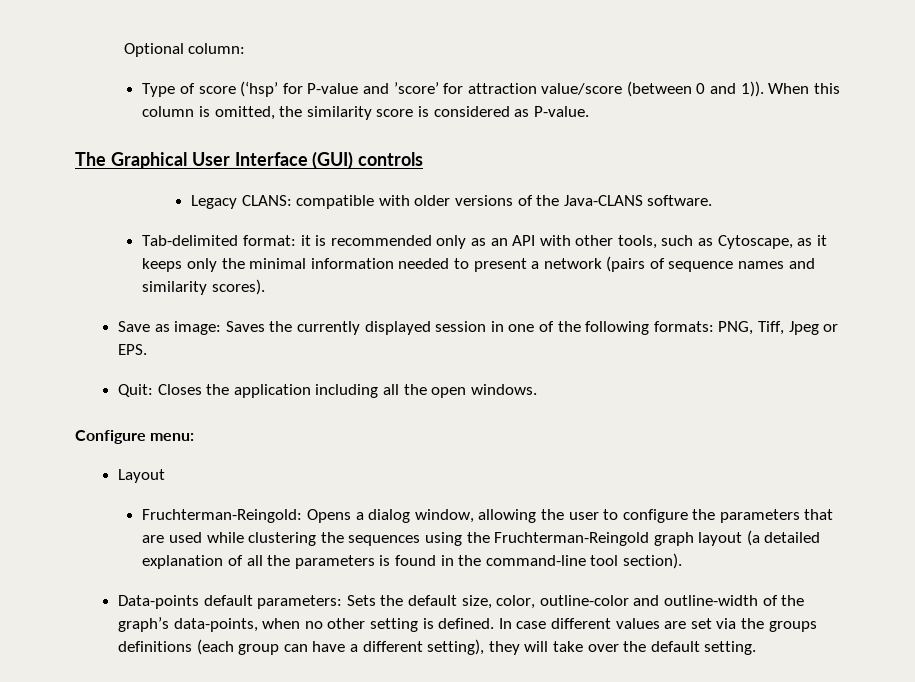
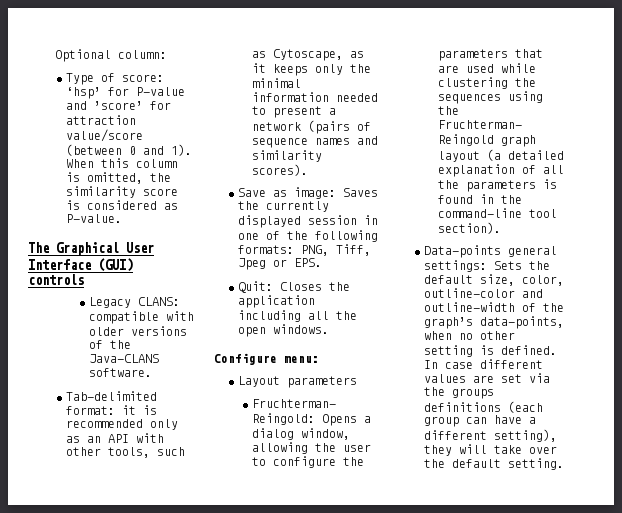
- Type of score (‘hsp’ for P-value and ’score’ for attraction value/score (between 0 and 1)).
+ Type of score: ‘hsp’ for P-value and ’score’ for attraction value/score (between 0 and 1).
- Layout
+ Layout parameters
- Data-points default parameters: Sets the default size, color, outline-color and outline-width of the graph’s data-points, when no other setting is defined.
+ Data-points general settings: Sets the default size, color, outline-color and outline-width of the graph’s data-points, when no other setting is defined.

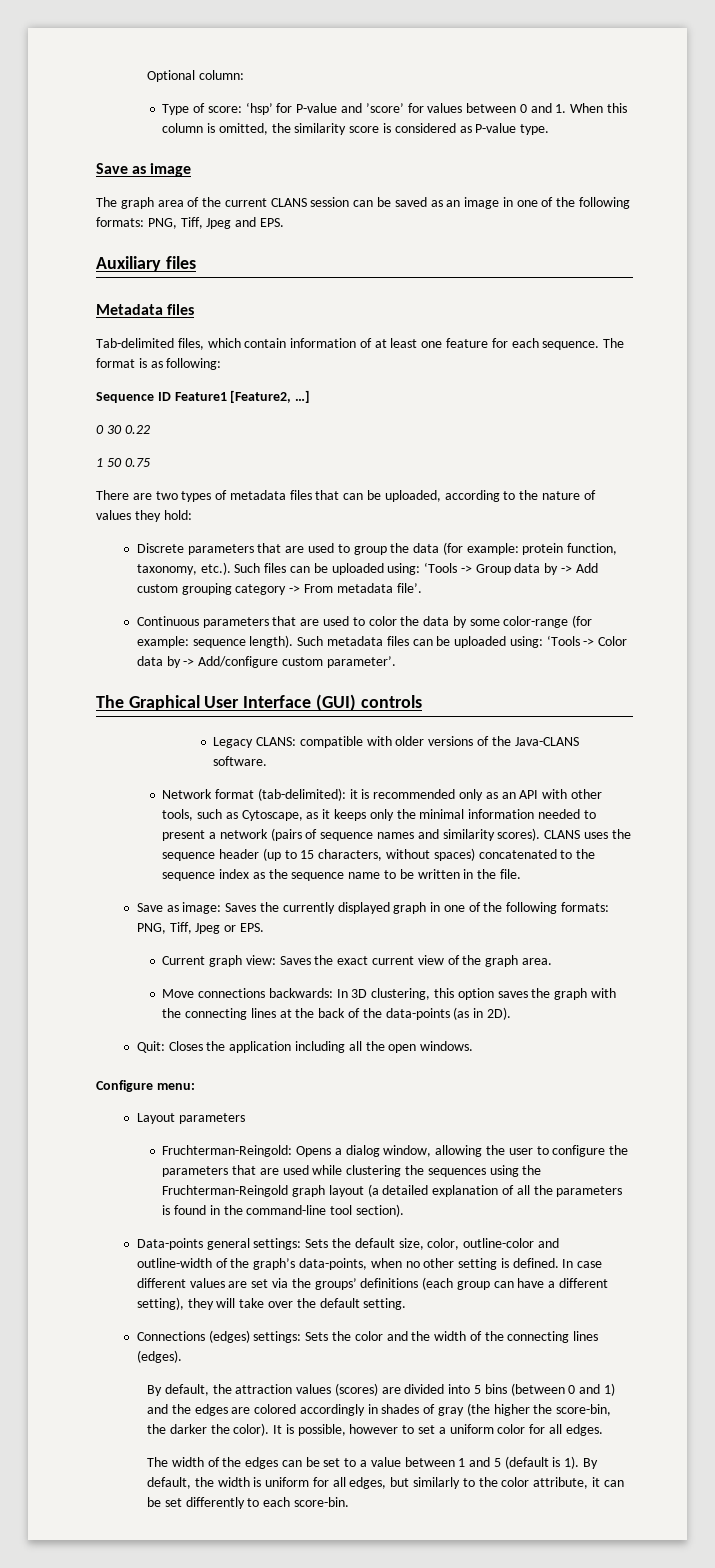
- Type of score: ‘hsp’ for P-value and ’score’ for attraction value/score (between 0 and 1). When this column is omitted, the similarity score is considered as P-value.
+ Type of score: ‘hsp’ for P-value and ’score’ for values between 0 and 1. When this column is omitted, the similarity score is considered as P-value type.
+ Save as image
+ The graph area of the current CLANS session can be saved as an image in one of the following formats: PNG, Tiff, Jpeg and EPS.
+ Auxiliary files
+ Metadata files
+ Tab-delimited files, which contain information of at least one feature for each sequence. The format is as following:
+ Sequence ID Feature1 [Feature2, …]
+ 0 30 0.22
+ 1 50 0.75
+ There are two types of metadata files that can be uploaded, according to the nature of values they hold:
+ Discrete parameters that are used to group the data (for example: protein function, taxonomy, etc.). Such files can be uploaded using: ‘Tools -> Group data by -> Add custom grouping category -> From metadata file’.
+ Continuous parameters that are used to color the data by some color-range (for example: sequence length). Such metadata files can be uploaded using: ‘Tools -> Color data by -> Add/configure custom parameter’.
- Tab-delimited format: it is recommended only as an API with other tools, such as Cytoscape, as it keeps only the minimal information needed to present a network (pairs of sequence names and similarity scores).
+ Network format (tab-delimited): it is recommended only as an API with other tools, such as Cytoscape, as it keeps only the minimal information needed to present a network (pairs of sequence names and similarity scores). CLANS uses the sequence header (up to 15 characters, without spaces) concatenated to the sequence index as the sequence name to be written in the file.
- Save as image: Saves the currently displayed session in one of the following formats: PNG, Tiff, Jpeg or EPS.
+ Save as image: Saves the currently displayed graph in one of the following formats: PNG, Tiff, Jpeg or EPS.
+ Current graph view: Saves the exact current view of the graph area.
+ Move connections backwards: In 3D clustering, this option saves the graph with the connecting lines at the back of the data-points (as in 2D).
- In case different values are set via the groups definitions (each group can have a different setting), they will take over the default setting.
+ In case different values are set via the groups’ definitions (each group can have a different setting), they will take over the default setting.
+ Connections (edges) settings: Sets the color and the width of the connecting lines (edges).
+ By default, the attraction values (scores) are divided into 5 bins (between 0 and 1) and the edges are colored accordingly in shades of gray (the higher the score-bin, the darker the color). It is possible, however to set a uniform color for all edges.
+ The width of the edges can be set to a value between 1 and 5 (default is 1). By default, the width is uniform for all edges, but similarly to the color attribute, it can be set differently to each score-bin.

